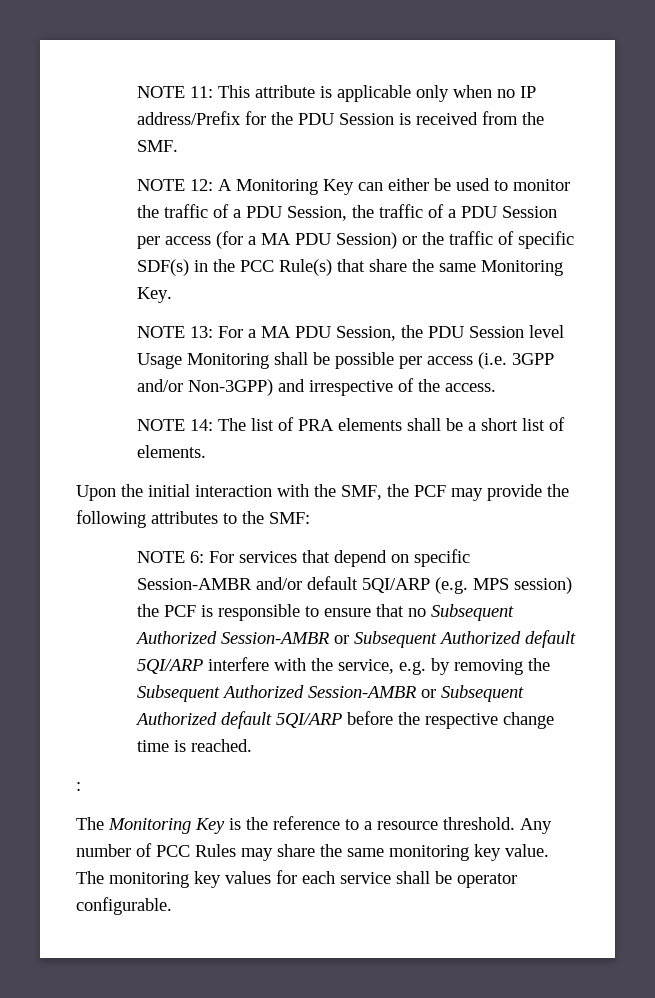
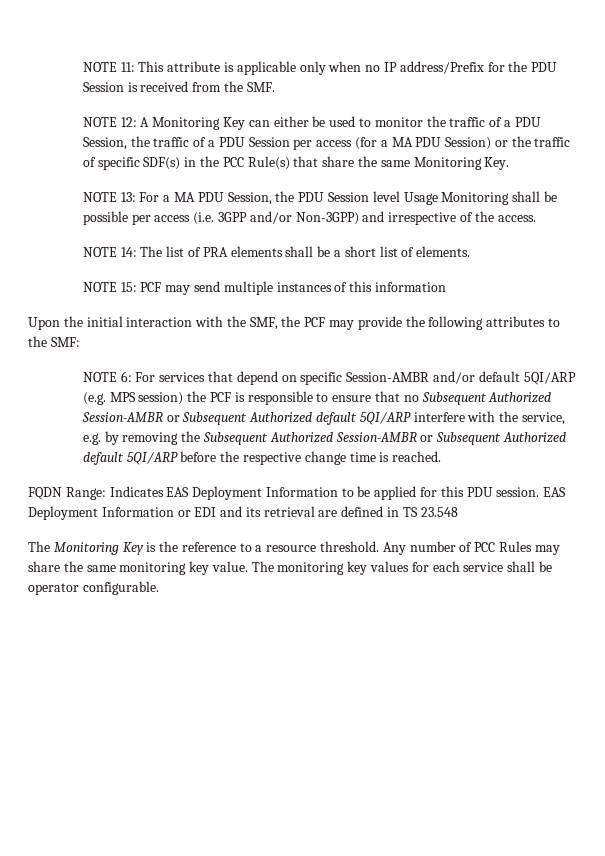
+ NOTE 15: PCF may send multiple instances of this information
- :
+ FQDN Range: Indicates EAS Deployment Information to be applied for this PDU session. EAS Deployment Information or EDI and its retrieval are defined in TS 23.548

